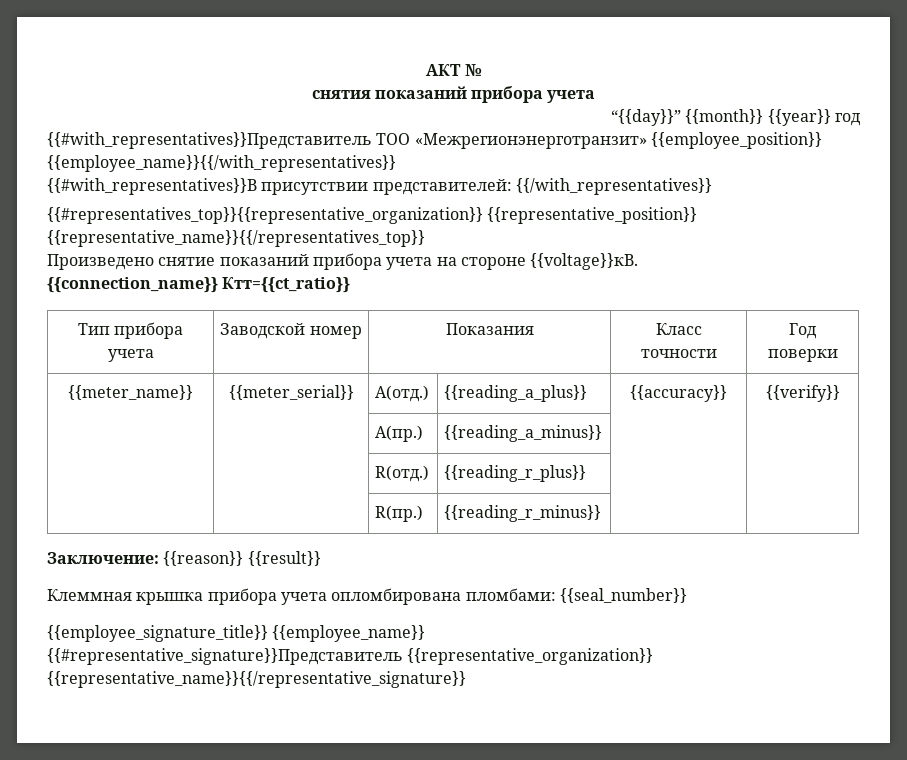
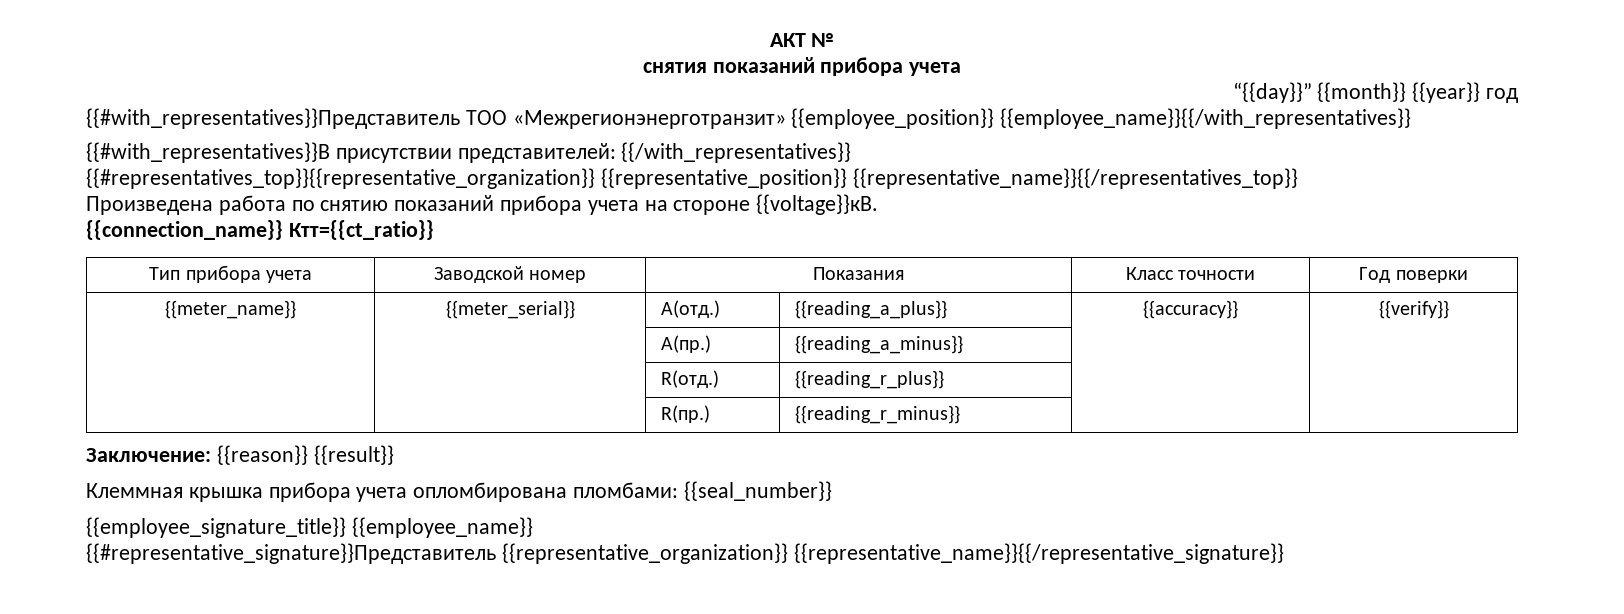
- Произведено снятие показаний прибора учета на стороне {{voltage}}кВ.
+ Произведена работа по снятию показаний прибора учета на стороне {{voltage}}кВ.

